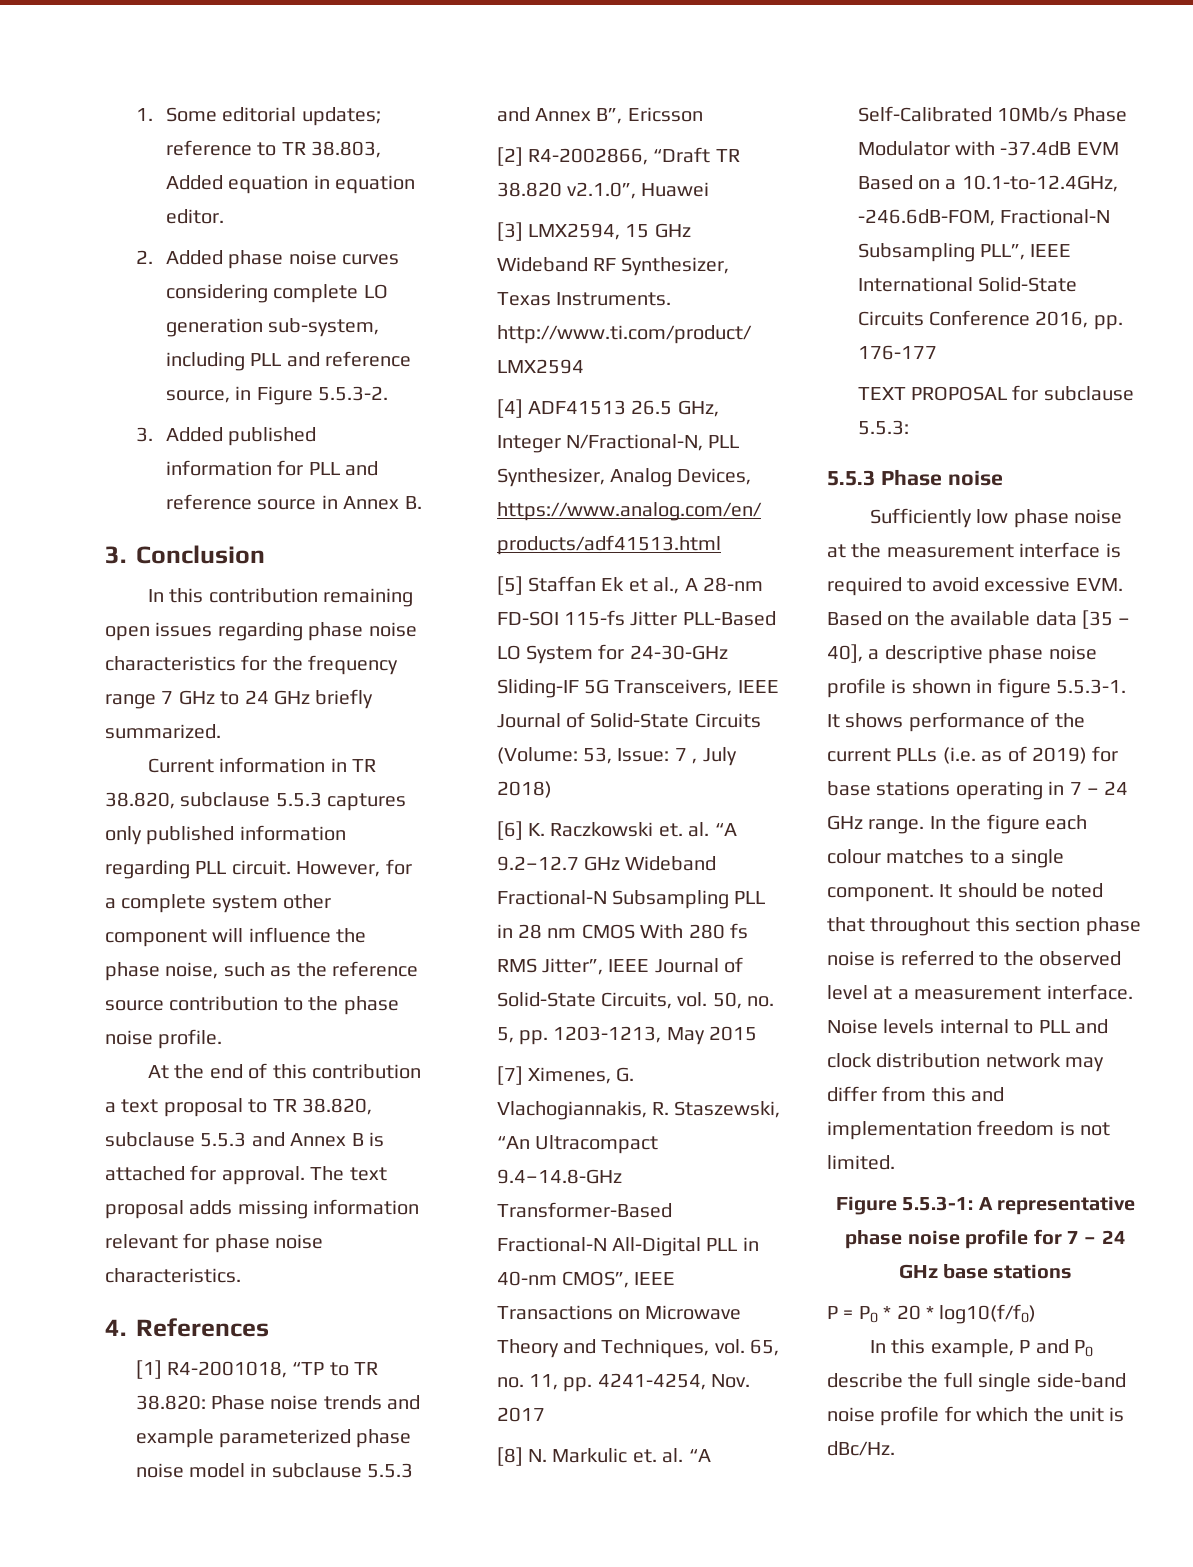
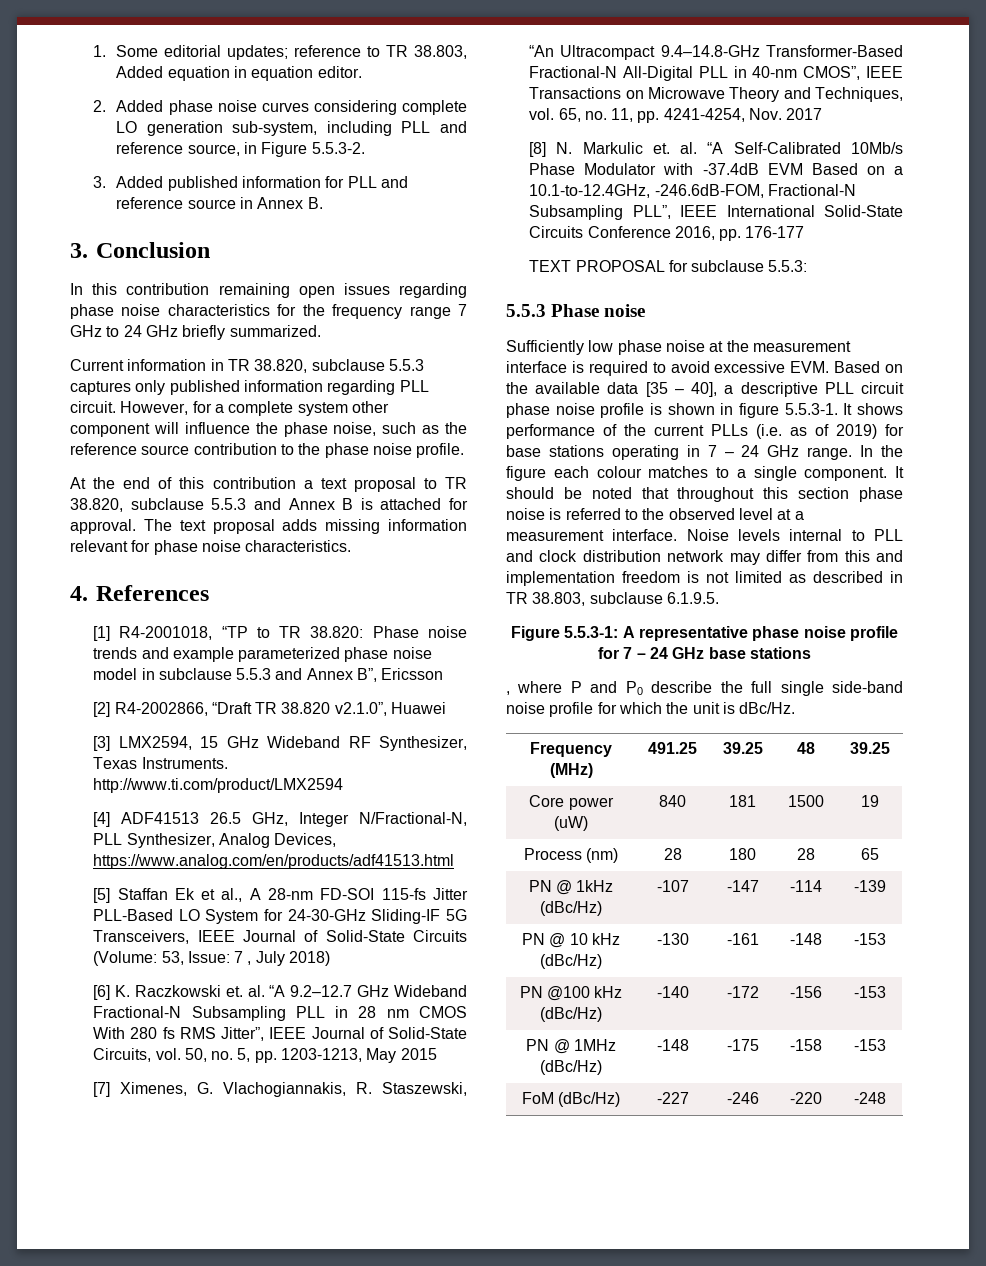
- Sufficiently low phase noise at the measurement interface is required to avoid excessive EVM. Based on the available data [35 – 40], a descriptive phase noise profile is shown in figure 5.5.3-1. It shows performance of the current PLLs (i.e. as of 2019) for base stations operating in 7 – 24 GHz range.
+ Sufficiently low phase noise at the measurement interface is required to avoid excessive EVM. Based on the available data [35 – 40], a descriptive PLL circuit phase noise profile is shown in figure 5.5.3-1. It shows performance of the current PLLs (i.e. as of 2019) for base stations operating in 7 – 24 GHz range.
- Noise levels internal to PLL and clock distribution network may differ from this and implementation freedom is not limited.
+ Noise levels internal to PLL and clock distribution network may differ from this and implementation freedom is not limited as described in TR 38.803, subclause 6.1.9.5.
- P = P0 * 20 * log10(f/f0)
- In this example, P and P0 describe the full single side-band noise profile for which the unit is dBc/Hz.
+ , where P and P0 describe the full single side-band noise profile for which the unit is dBc/Hz.
+ Frequency (MHz) | 491.25 | 39.25 | 48 | 39.25
+ Core power (uW) | 840 | 181 | 1500 | 19
+ Process (nm) | 28 | 180 | 28 | 65
+ PN @ 1kHz (dBc/Hz) | -107 | -147 | -114 | -139
+ PN @ 10 kHz (dBc/Hz) | -130 | -161 | -148 | -153
+ PN @100 kHz (dBc/Hz) | -140 | -172 | -156 | -153
+ PN @ 1MHz (dBc/Hz) | -148 | -175 | -158 | -153
+ FoM (dBc/Hz) | -227 | -246 | -220 | -248

